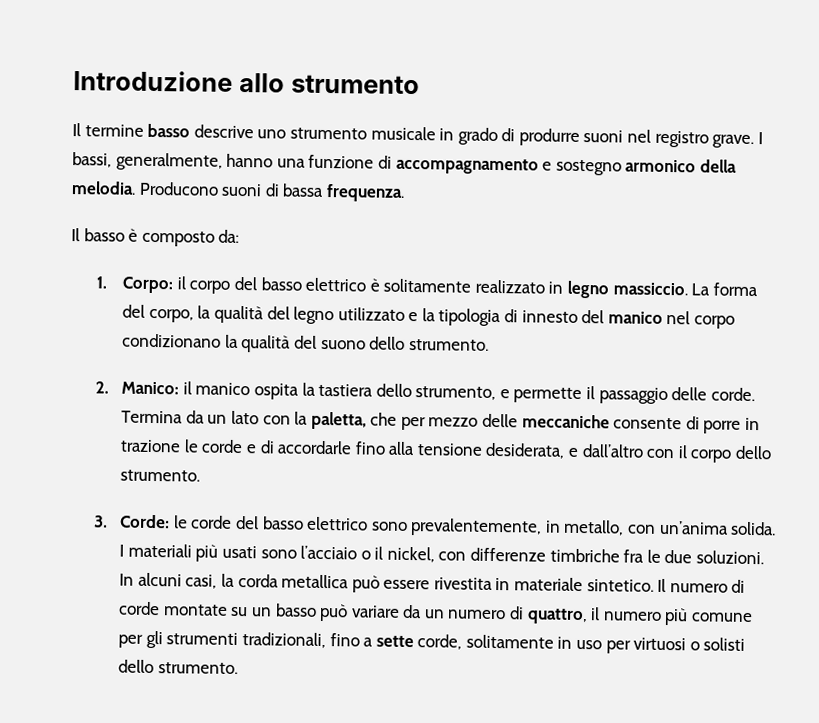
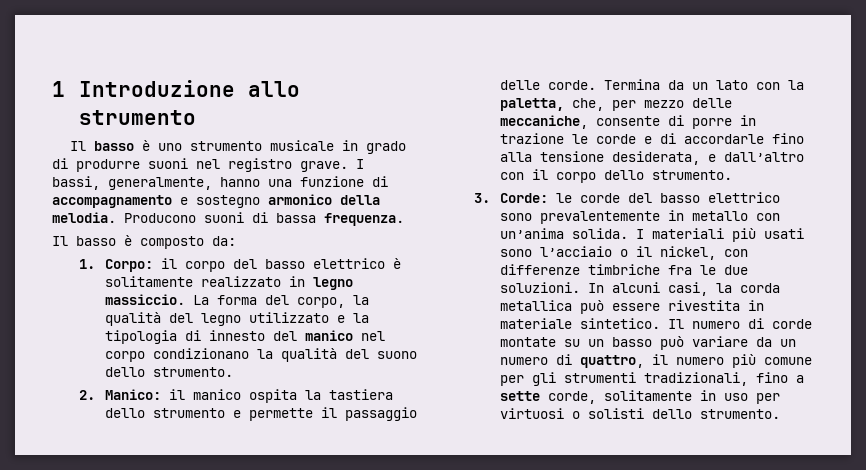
- Introduzione allo strumento
+ 1 Introduzione allo strumento
- Il termine basso descrive uno strumento musicale in grado di produrre suoni nel registro grave.
+ Il basso è uno strumento musicale in grado di produrre suoni nel registro grave.
- 2. Manico: il manico ospita la tastiera dello strumento, e permette il passaggio delle corde.
+ 2. Manico: il manico ospita la tastiera dello strumento e permette il passaggio delle corde.
- Termina da un lato con la paletta, che per mezzo delle meccaniche consente di porre in trazione le corde e di accordarle fino alla tensione desiderata, e dall’altro con il corpo dello strumento.
+ Termina da un lato con la paletta, che, per mezzo delle meccaniche, consente di porre in trazione le corde e di accordarle fino alla tensione desiderata, e dall’altro con il corpo dello strumento.
- 3. Corde: le corde del basso elettrico sono prevalentemente, in metallo, con un’anima solida.
+ 3. Corde: le corde del basso elettrico sono prevalentemente in metallo con un’anima solida.

